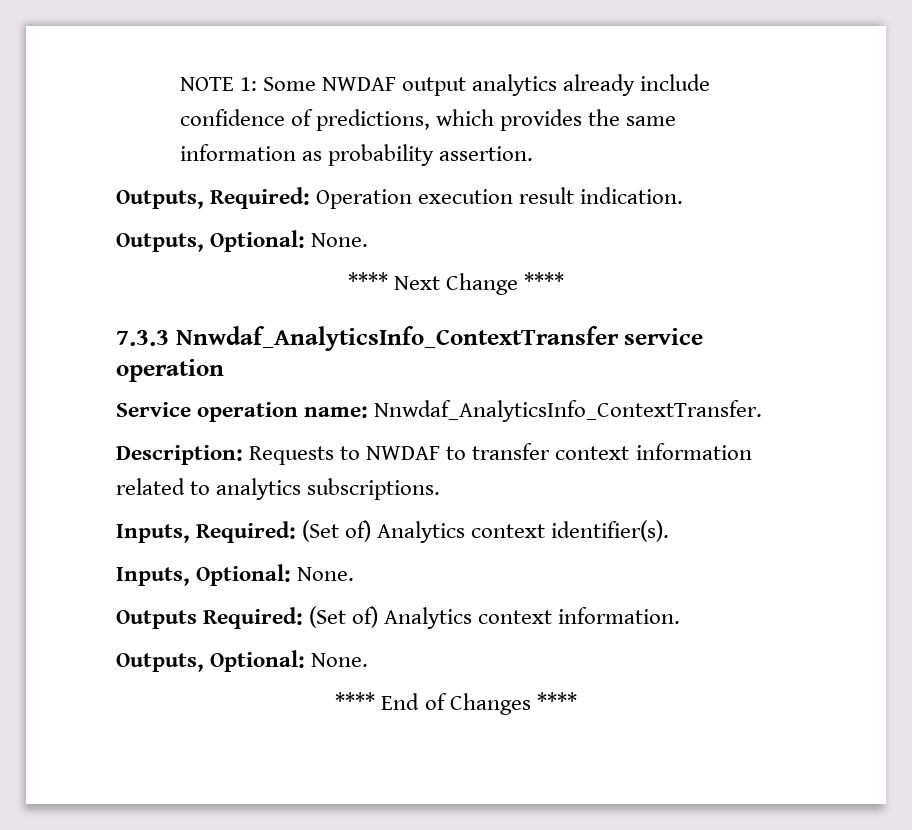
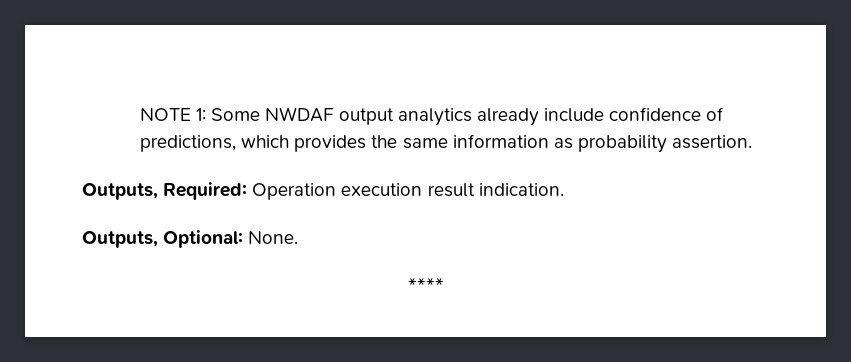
- **** Next Change ****
- 7.3.3 Nnwdaf_AnalyticsInfo_ContextTransfer service operation
- Service operation name: Nnwdaf_AnalyticsInfo_ContextTransfer.
- Description: Requests to NWDAF to transfer context information related to analytics subscriptions.
- Inputs, Required: (Set of) Analytics context identifier(s).
- Inputs, Optional: None.
- Outputs Required: (Set of) Analytics context information.
- Outputs, Optional: None.
- **** End of Changes ****
+ ****

